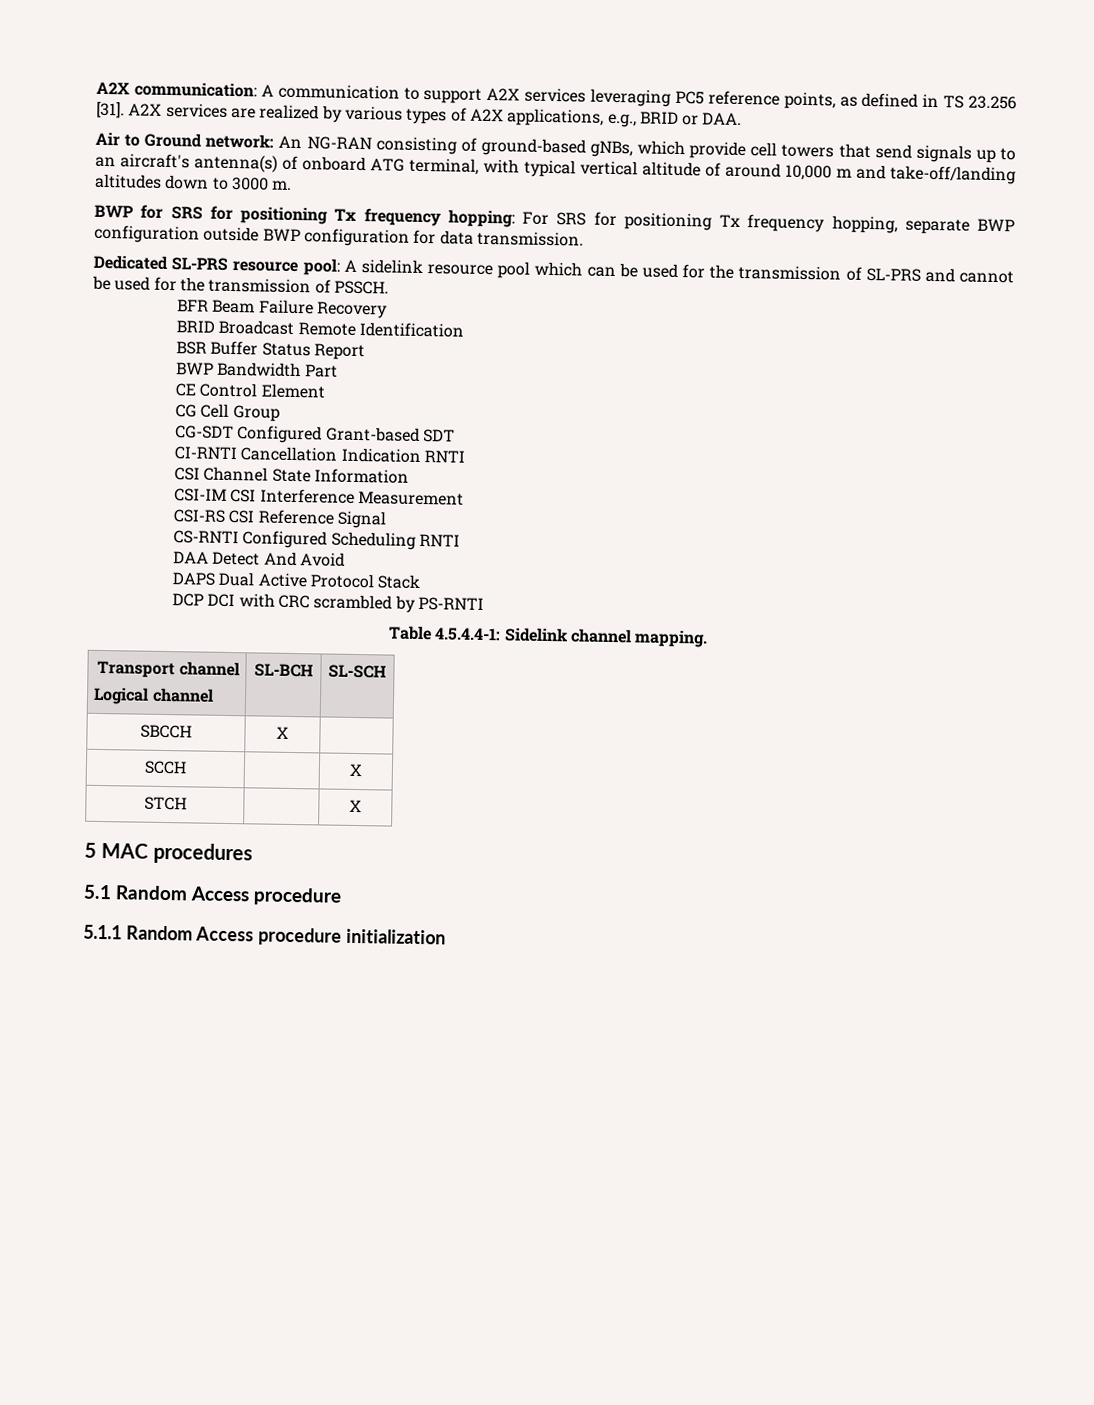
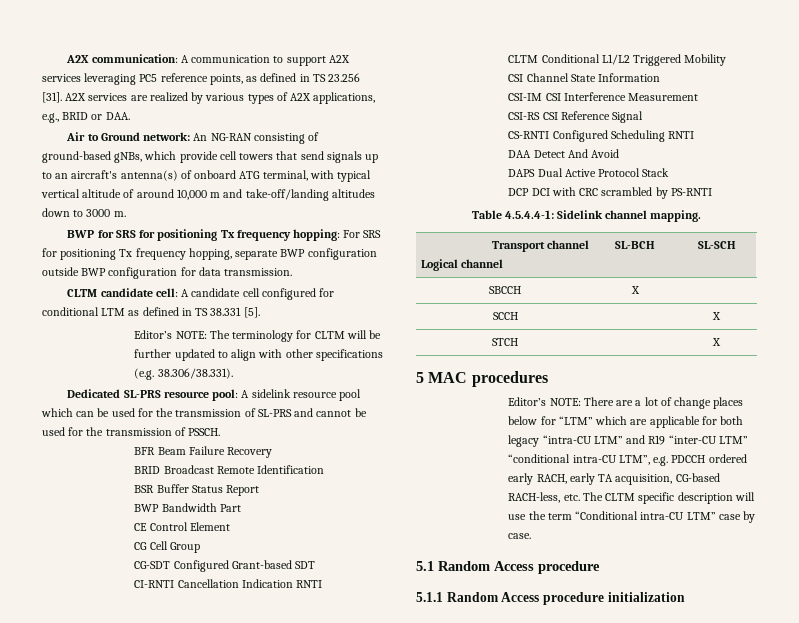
+ CLTM candidate cell: A candidate cell configured for conditional LTM as defined in TS 38.331 [5].
+ Editor’s NOTE: The terminology for CLTM will be further updated to align with other specifications (e.g. 38.306/38.331).
+ CLTM Conditional L1/L2 Triggered Mobility
+ Editor’s NOTE: There are a lot of change places below for “LTM” which are applicable for both legacy “intra-CU LTM” and R19 “inter-CU LTM” “conditional intra-CU LTM”, e.g. PDCCH ordered early RACH, early TA acquisition, CG-based RACH-less, etc. The CLTM specific description will use the term “Conditional intra-CU LTM” case by case.

